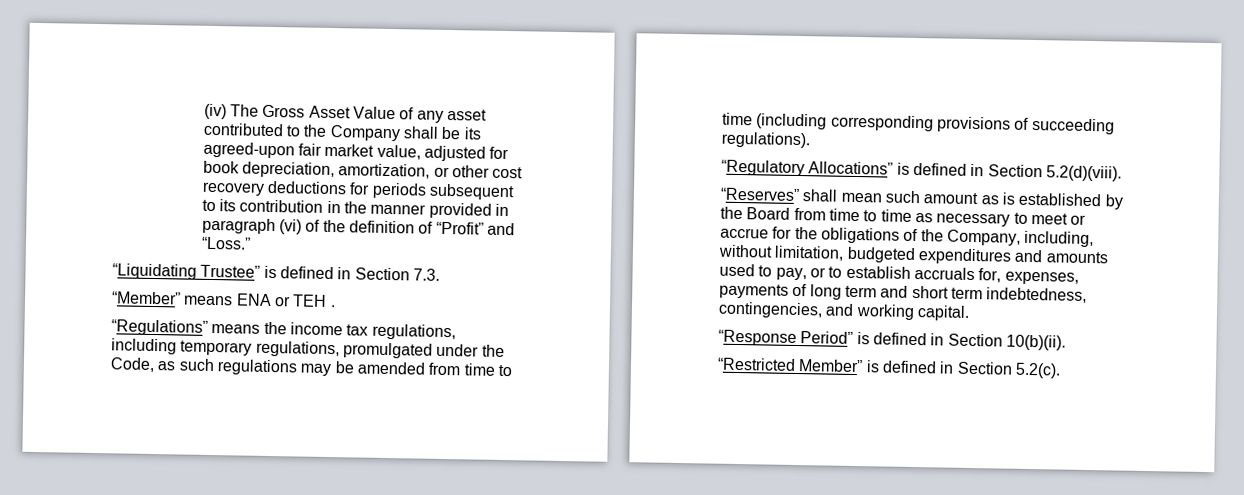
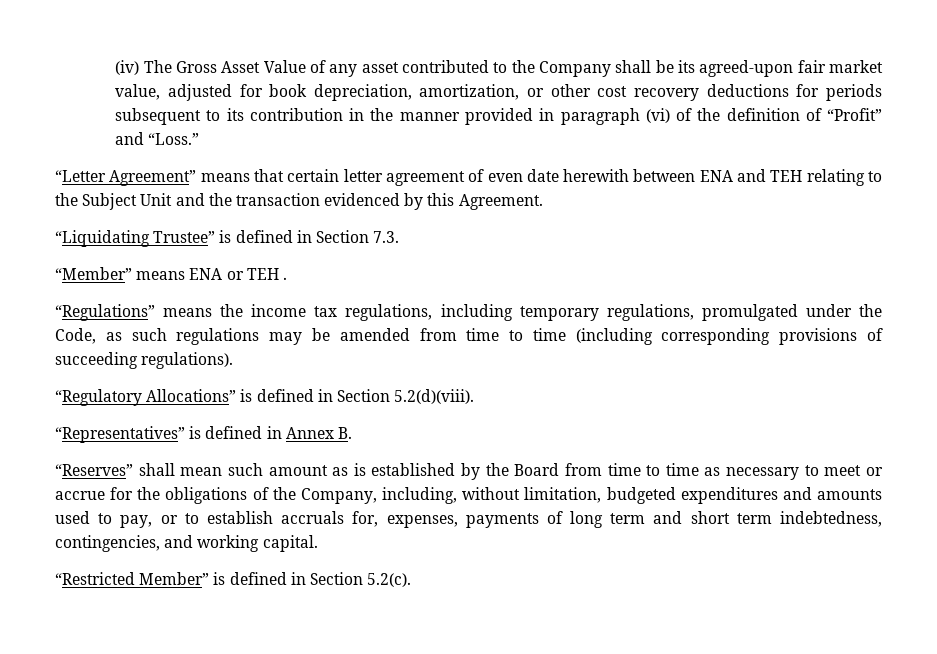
+ “Letter Agreement” means that certain letter agreement of even date herewith between ENA and TEH relating to the Subject Unit and the transaction evidenced by this Agreement.
+ “Representatives” is defined in Annex B.
- “Response Period” is defined in Section 10(b)(ii).

